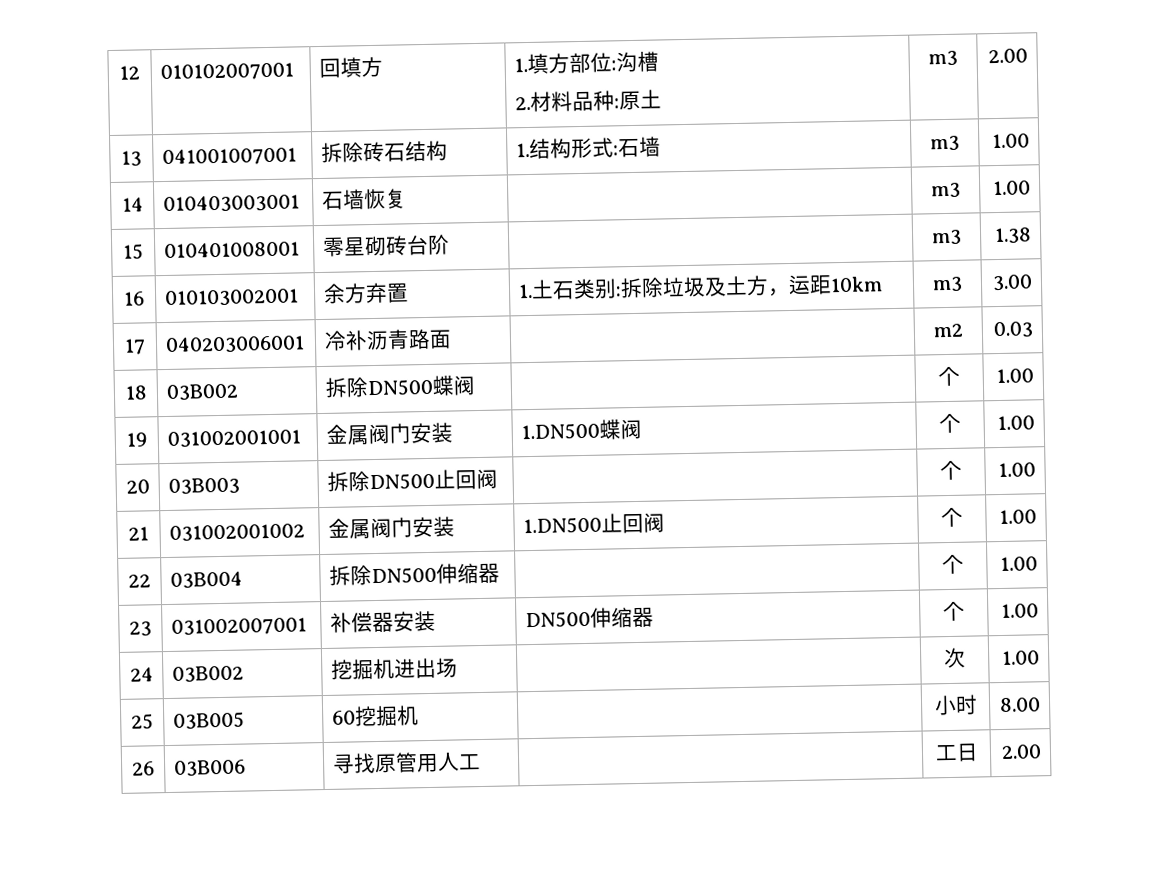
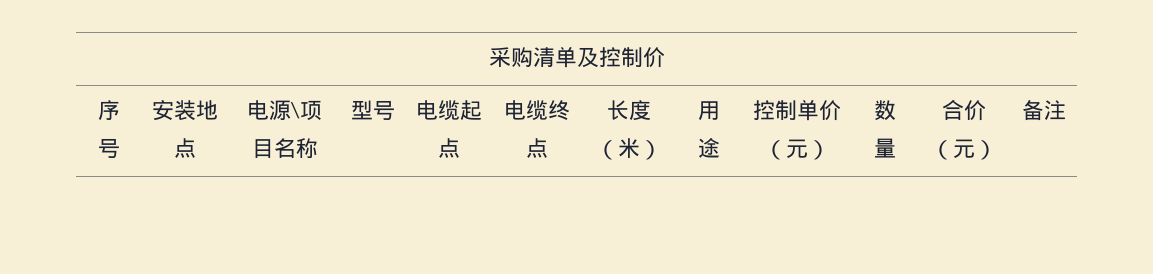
- 12 | 010102007001 | 回填方 | 1.填方部位:沟槽
- 2.材料品种:原土 | m3 | 2.00
- 13 | 041001007001 | 拆除砖石结构 | 1.结构形式:石墙 | m3 | 1.00
- 14 | 010403003001 | 石墙恢复 | | m3 | 1.00
- 15 | 010401008001 | 零星砌砖台阶 | | m3 | 1.38
- 16 | 010103002001 | 余方弃置 | 1.土石类别:拆除垃圾及土方，运距10km | m3 | 3.00
- 17 | 040203006001 | 冷补沥青路面 | | m2 | 0.03
- 18 | 03B002 | 拆除DN500蝶阀 | | 个 | 1.00
- 19 | 031002001001 | 金属阀门安装 | 1.DN500蝶阀 | 个 | 1.00
- 20 | 03B003 | 拆除DN500止回阀 | | 个 | 1.00
- 21 | 031002001002 | 金属阀门安装 | 1.DN500止回阀 | 个 | 1.00
- 22 | 03B004 | 拆除DN500伸缩器 | | 个 | 1.00
- 23 | 031002007001 | 补偿器安装 | DN500伸缩器 | 个 | 1.00
- 24 | 03B002 | 挖掘机进出场 | | 次 | 1.00
- 25 | 03B005 | 60挖掘机 | | 小时 | 8.00
- 26 | 03B006 | 寻找原管用人工 | | 工日 | 2.00
+ 采购清单及控制价
+ 序号 | 安装地点 | 电源\项目名称 | 型号 | 电缆起点 | 电缆终点 | 长度（米） | 用途 | 控制单价（元） | 数量 | 合价（元） | 备注

